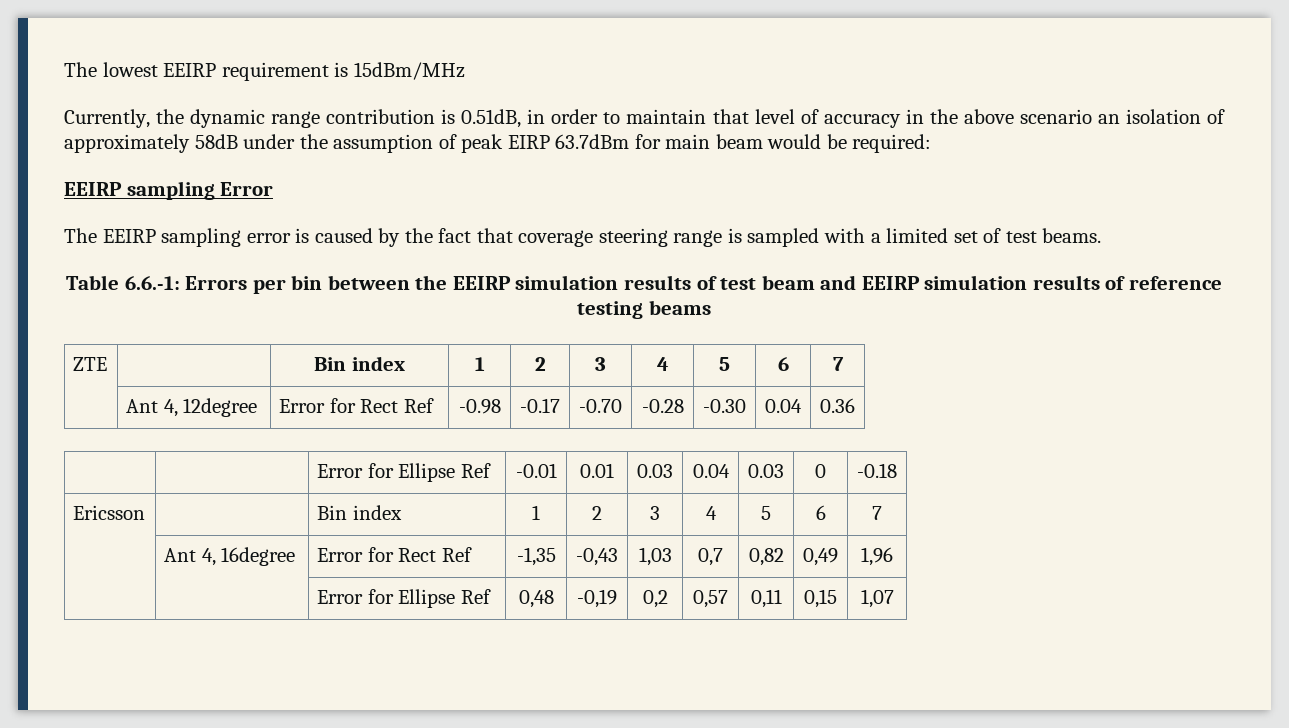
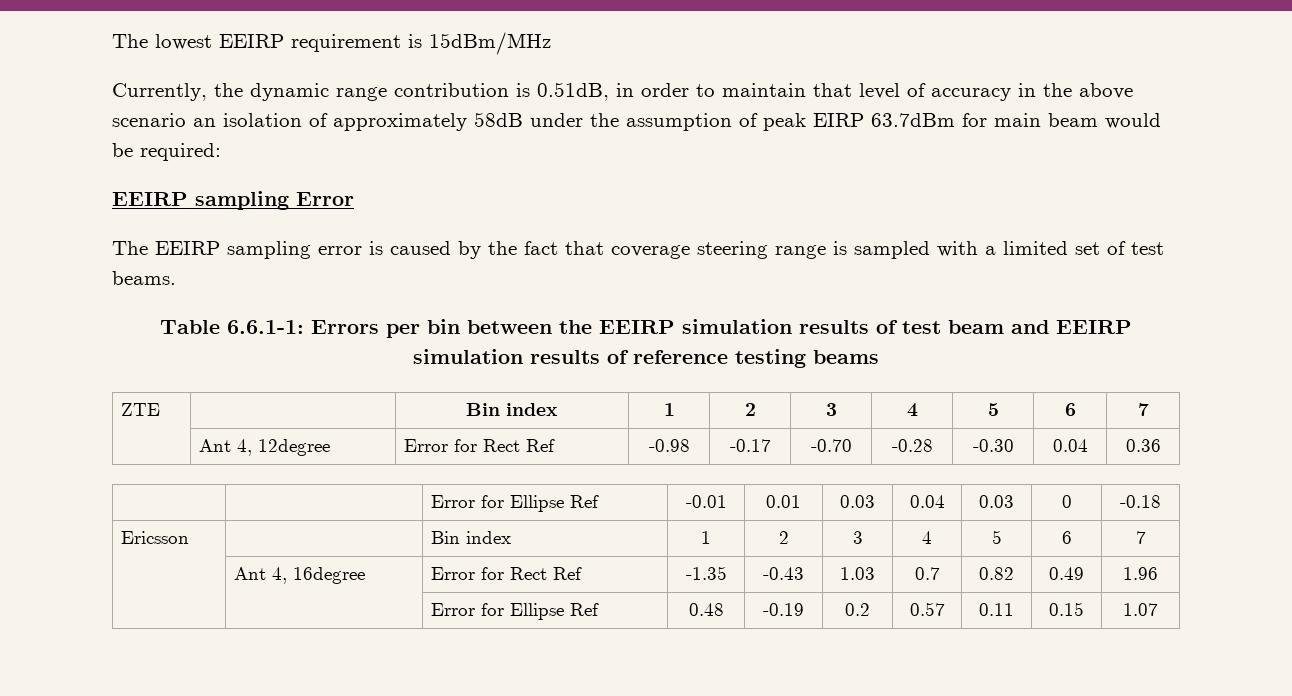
- Table 6.6.-1: Errors per bin between the EEIRP simulation results of test beam and EEIRP simulation results of reference testing beams
+ Table 6.6.1-1: Errors per bin between the EEIRP simulation results of test beam and EEIRP simulation results of reference testing beams
- | Ant 4, 16degree | Error for Rect Ref | -1,35 | -0,43 | 1,03 | 0,7 | 0,82 | 0,49 | 1,96
- | | Error for Ellipse Ref | 0,48 | -0,19 | 0,2 | 0,57 | 0,11 | 0,15 | 1,07
+ | Ant 4, 16degree | Error for Rect Ref | -1.35 | -0.43 | 1.03 | 0.7 | 0.82 | 0.49 | 1.96
+ | | Error for Ellipse Ref | 0.48 | -0.19 | 0.2 | 0.57 | 0.11 | 0.15 | 1.07

